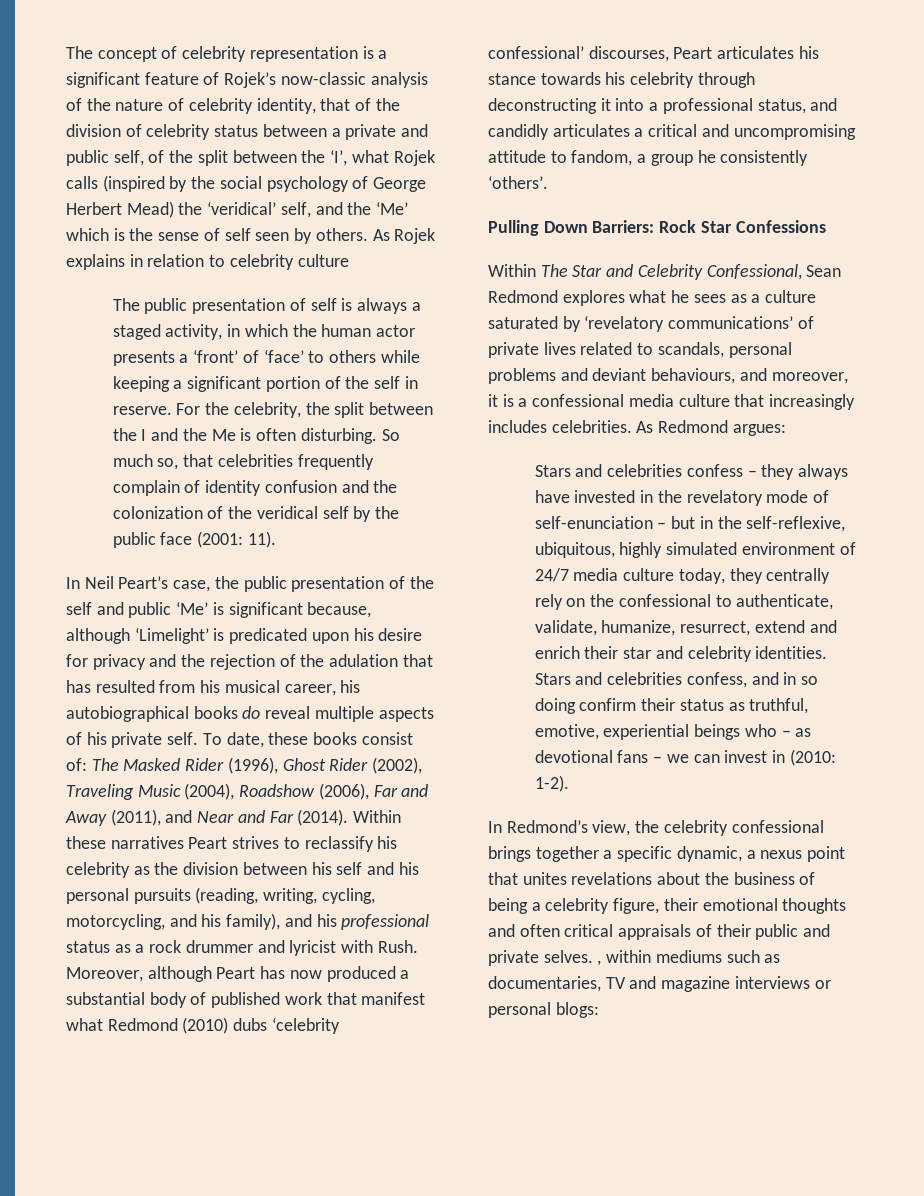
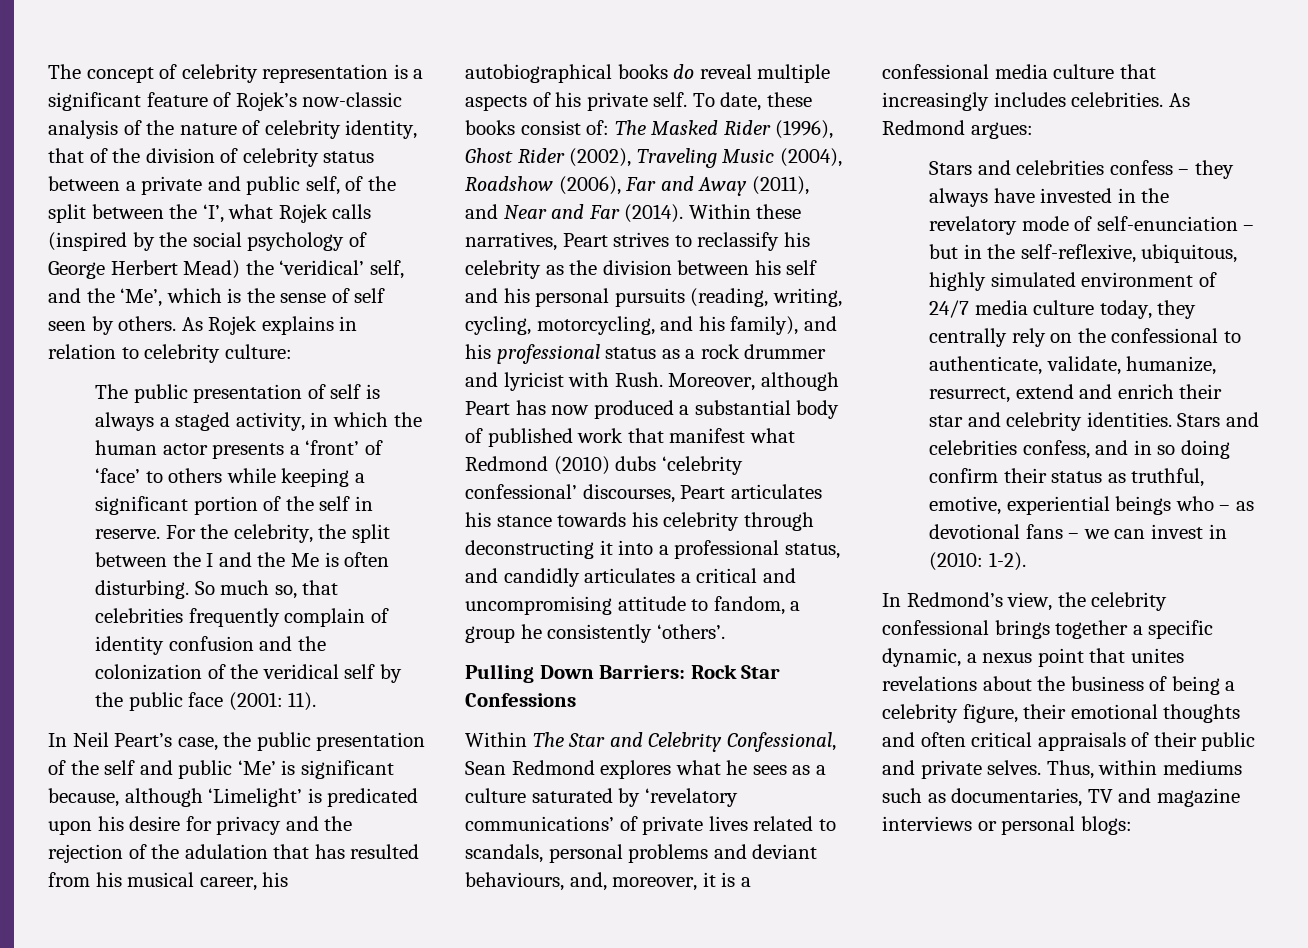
- The concept of celebrity representation is a significant feature of Rojek’s now-classic analysis of the nature of celebrity identity, that of the division of celebrity status between a private and public self, of the split between the ‘I’, what Rojek calls (inspired by the social psychology of George Herbert Mead) the ‘veridical’ self, and the ‘Me’ which is the sense of self seen by others.
+ The concept of celebrity representation is a significant feature of Rojek’s now-classic analysis of the nature of celebrity identity, that of the division of celebrity status between a private and public self, of the split between the ‘I’, what Rojek calls (inspired by the social psychology of George Herbert Mead) the ‘veridical’ self, and the ‘Me’, which is the sense of self seen by others.
- As Rojek explains in relation to celebrity culture
+ As Rojek explains in relation to celebrity culture:
- Within these narratives Peart strives to reclassify his celebrity as the division between his self and his personal pursuits (reading, writing, cycling, motorcycling, and his family), and his professional status as a rock drummer and lyricist with Rush.
+ Within these narratives, Peart strives to reclassify his celebrity as the division between his self and his personal pursuits (reading, writing, cycling, motorcycling, and his family), and his professional status as a rock drummer and lyricist with Rush.
- Within The Star and Celebrity Confessional, Sean Redmond explores what he sees as a culture saturated by ‘revelatory communications’ of private lives related to scandals, personal problems and deviant behaviours, and moreover, it is a confessional media culture that increasingly includes celebrities.
+ Within The Star and Celebrity Confessional, Sean Redmond explores what he sees as a culture saturated by ‘revelatory communications’ of private lives related to scandals, personal problems and deviant behaviours, and, moreover, it is a confessional media culture that increasingly includes celebrities.
- In Redmond’s view, the celebrity confessional brings together a specific dynamic, a nexus point that unites revelations about the business of being a celebrity figure, their emotional thoughts and often critical appraisals of their public and private selves. , within mediums such as documentaries, TV and magazine interviews or personal blogs:
+ In Redmond’s view, the celebrity confessional brings together a specific dynamic, a nexus point that unites revelations about the business of being a celebrity figure, their emotional thoughts and often critical appraisals of their public and private selves. Thus, within mediums such as documentaries, TV and magazine interviews or personal blogs:

